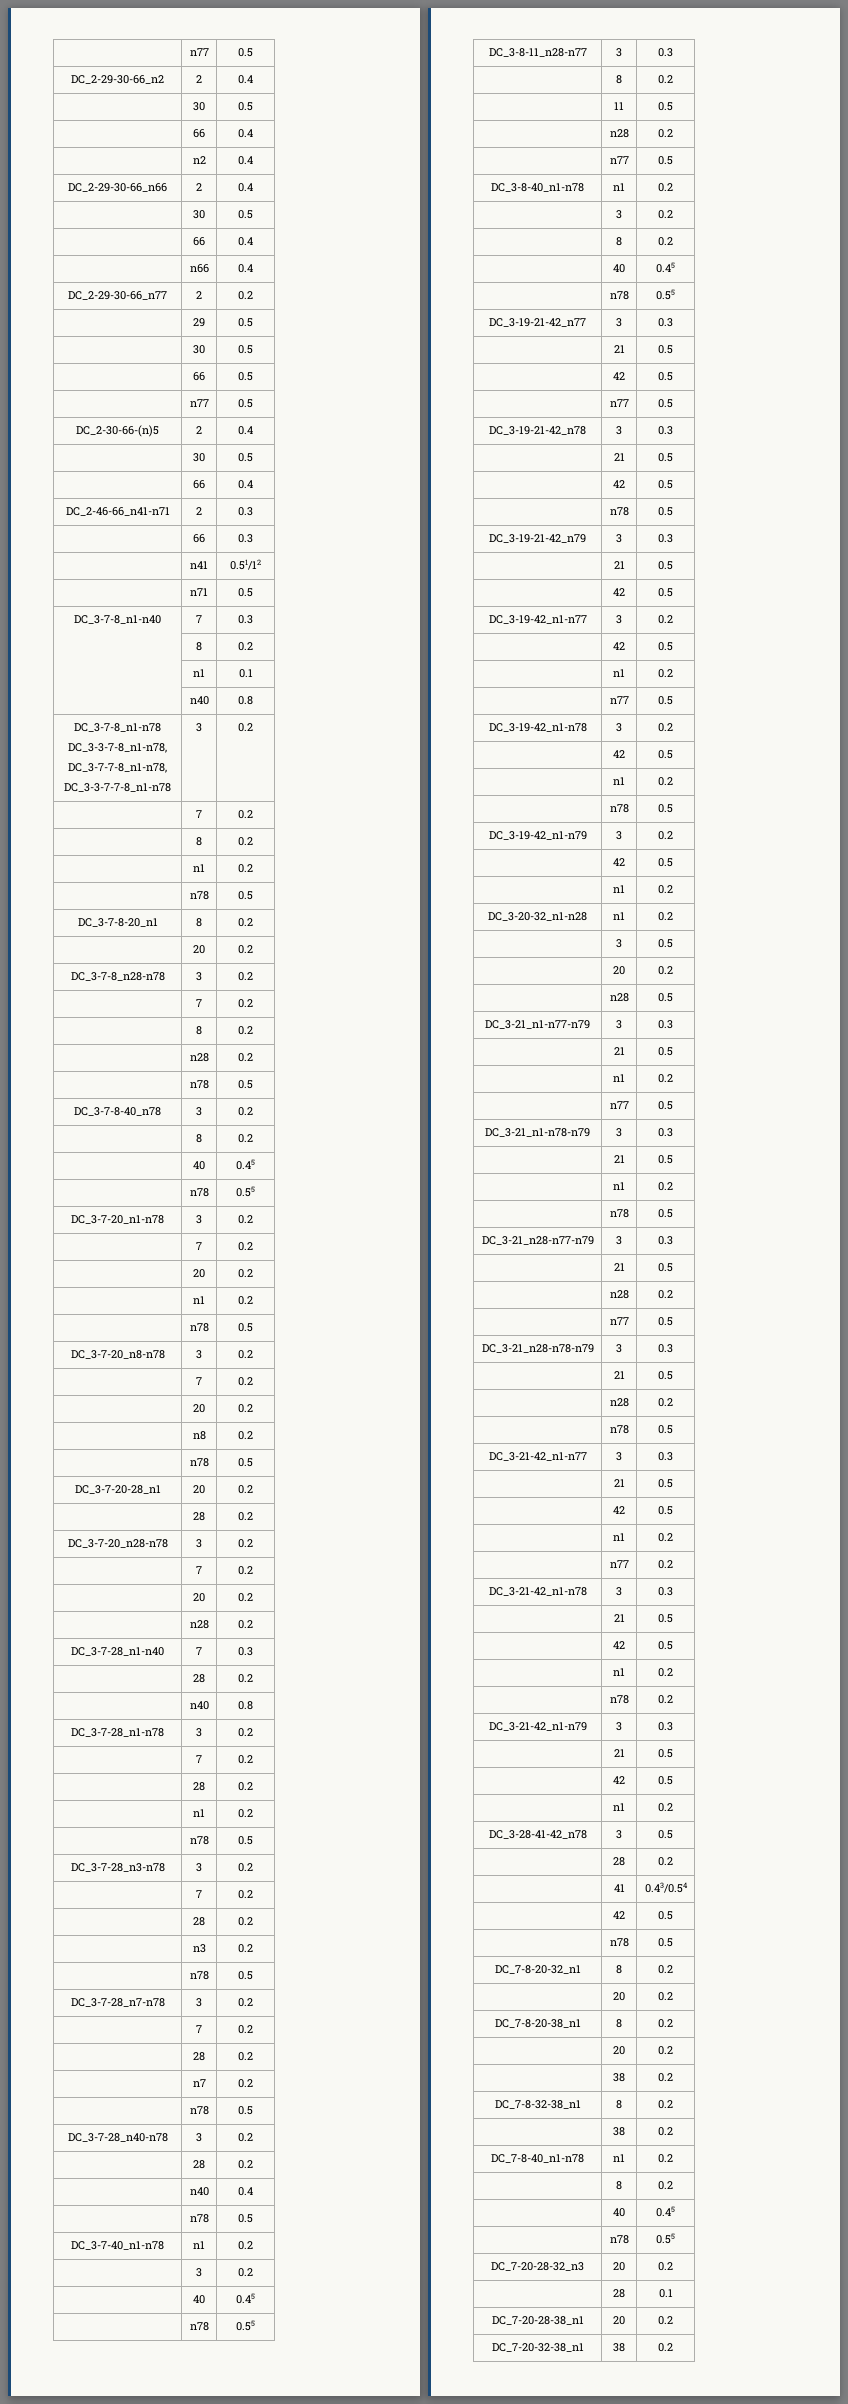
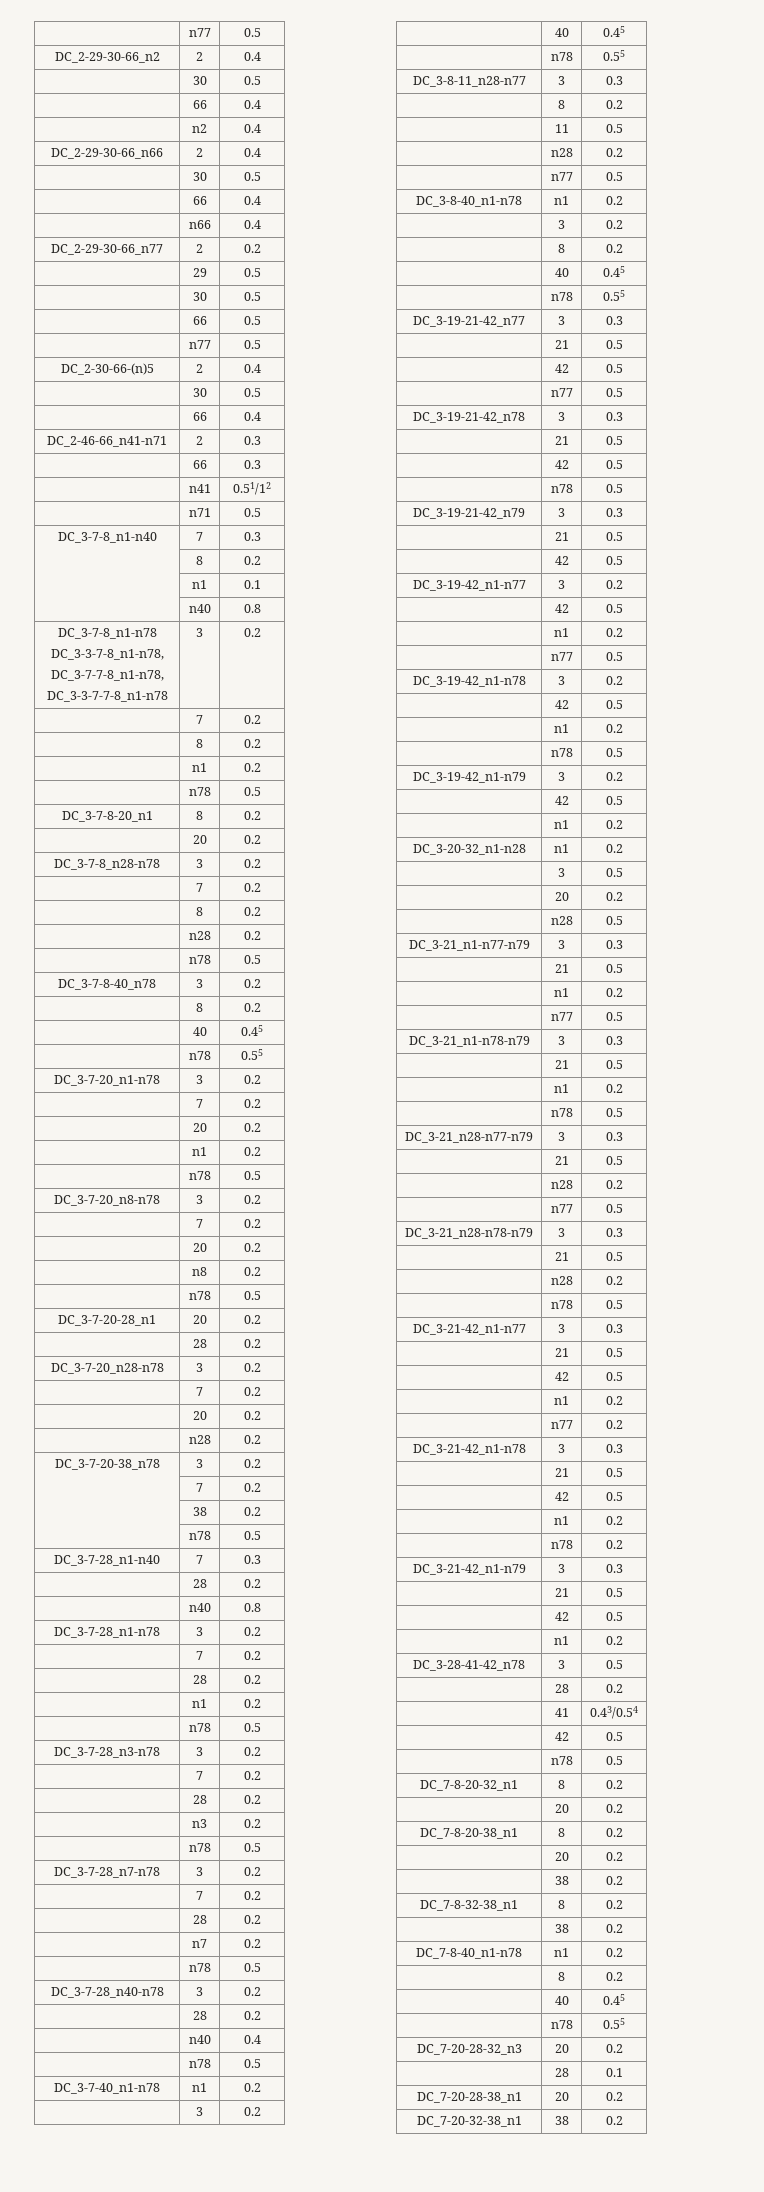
+ DC_3-7-20-38_n78 | 3 | 0.2
+ | 7 | 0.2
+ | 38 | 0.2
+ | n78 | 0.5

